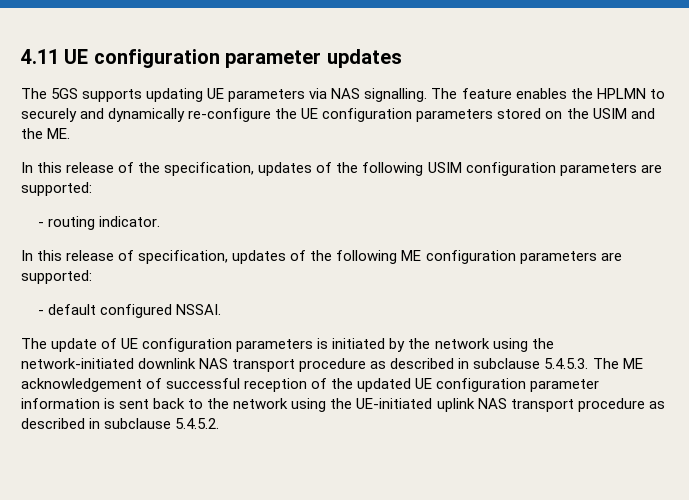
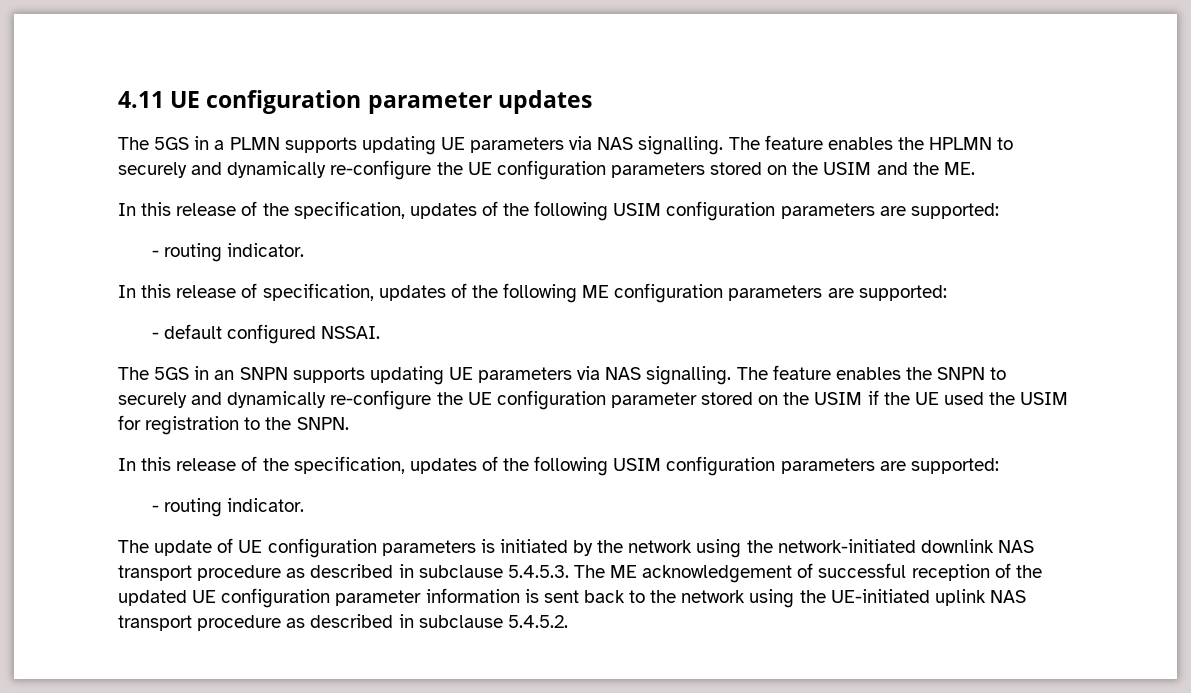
- The 5GS supports updating UE parameters via NAS signalling.
+ The 5GS in a PLMN supports updating UE parameters via NAS signalling.
+ The 5GS in an SNPN supports updating UE parameters via NAS signalling. The feature enables the SNPN to securely and dynamically re-configure the UE configuration parameter stored on the USIM if the UE used the USIM for registration to the SNPN.
+ In this release of the specification, updates of the following USIM configuration parameters are supported:
+ - routing indicator.

